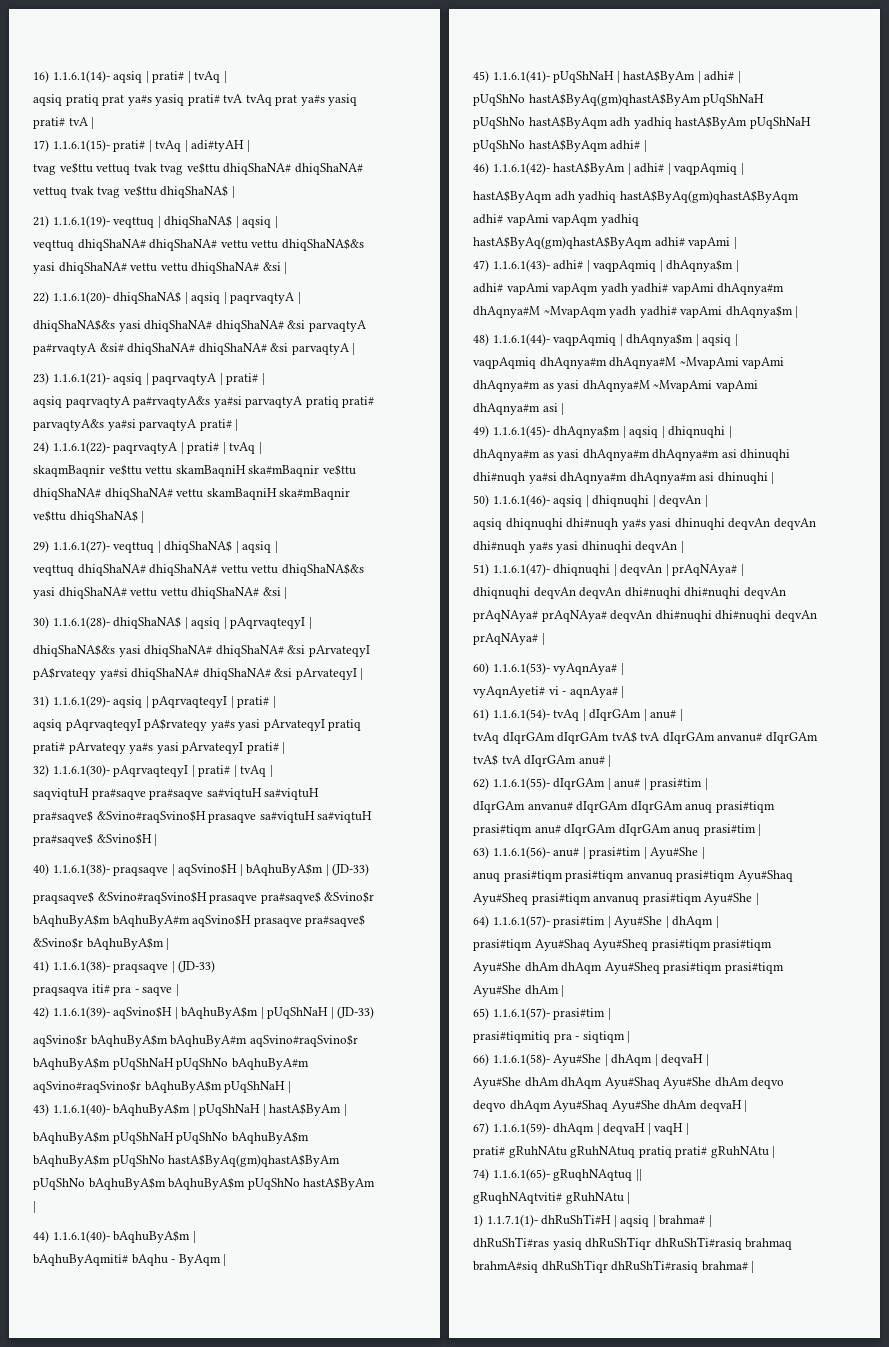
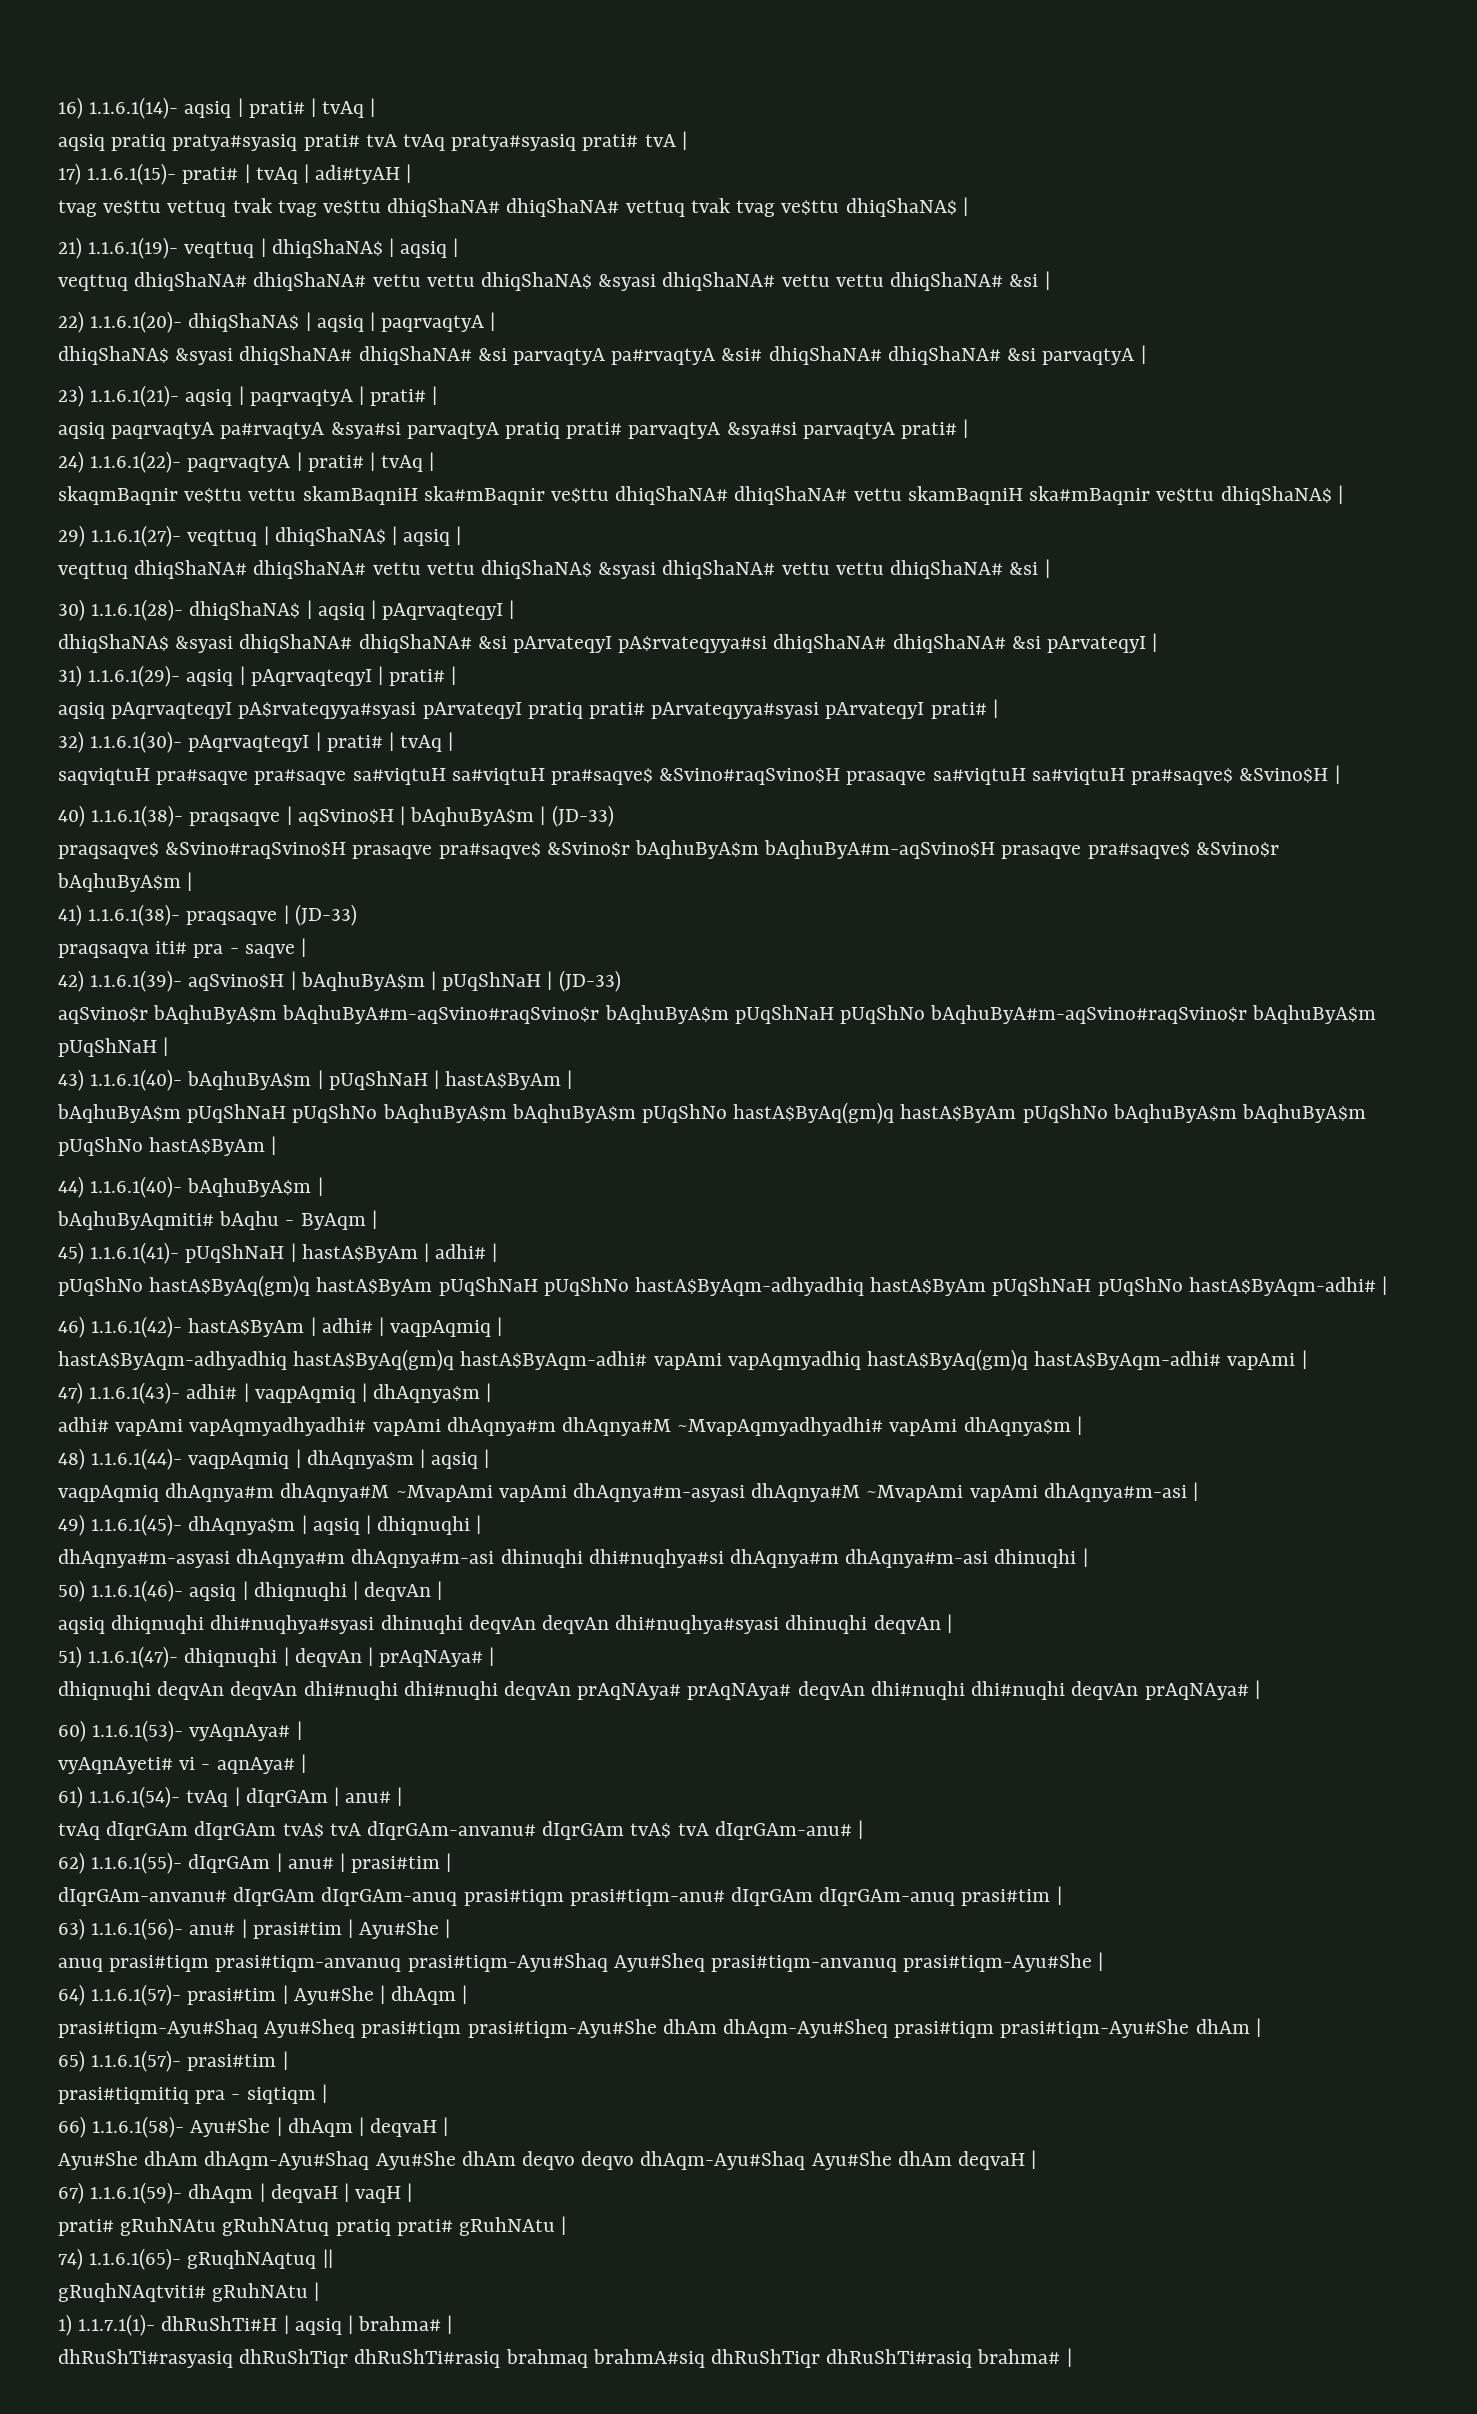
- aqsiq pratiq prat ya#s yasiq prati# tvA tvAq prat ya#s yasiq prati# tvA |
+ aqsiq pratiq pratya#syasiq prati# tvA tvAq pratya#syasiq prati# tvA |
  21) 1.1.6.1(19)- veqttuq | dhiqShaNA$ | aqsiq |
- veqttuq dhiqShaNA# dhiqShaNA# vettu vettu dhiqShaNA$&s yasi dhiqShaNA# vettu vettu dhiqShaNA# &si |
+ veqttuq dhiqShaNA# dhiqShaNA# vettu vettu dhiqShaNA$ &syasi dhiqShaNA# vettu vettu dhiqShaNA# &si |
- dhiqShaNA$&s yasi dhiqShaNA# dhiqShaNA# &si parvaqtyA pa#rvaqtyA &si# dhiqShaNA# dhiqShaNA# &si parvaqtyA |
+ dhiqShaNA$ &syasi dhiqShaNA# dhiqShaNA# &si parvaqtyA pa#rvaqtyA &si# dhiqShaNA# dhiqShaNA# &si parvaqtyA |
- aqsiq paqrvaqtyA pa#rvaqtyA&s ya#si parvaqtyA pratiq prati# parvaqtyA&s ya#si parvaqtyA prati# |
+ aqsiq paqrvaqtyA pa#rvaqtyA &sya#si parvaqtyA pratiq prati# parvaqtyA &sya#si parvaqtyA prati# |
  29) 1.1.6.1(27)- veqttuq | dhiqShaNA$ | aqsiq |
- veqttuq dhiqShaNA# dhiqShaNA# vettu vettu dhiqShaNA$&s yasi dhiqShaNA# vettu vettu dhiqShaNA# &si |
+ veqttuq dhiqShaNA# dhiqShaNA# vettu vettu dhiqShaNA$ &syasi dhiqShaNA# vettu vettu dhiqShaNA# &si |
- dhiqShaNA$&s yasi dhiqShaNA# dhiqShaNA# &si pArvateqyI pA$rvateqy ya#si dhiqShaNA# dhiqShaNA# &si pArvateqyI |
+ dhiqShaNA$ &syasi dhiqShaNA# dhiqShaNA# &si pArvateqyI pA$rvateqyya#si dhiqShaNA# dhiqShaNA# &si pArvateqyI |
- aqsiq pAqrvaqteqyI pA$rvateqy ya#s yasi pArvateqyI pratiq prati# pArvateqy ya#s yasi pArvateqyI prati# |
+ aqsiq pAqrvaqteqyI pA$rvateqyya#syasi pArvateqyI pratiq prati# pArvateqyya#syasi pArvateqyI prati# |
- praqsaqve$ &Svino#raqSvino$H prasaqve pra#saqve$ &Svino$r bAqhuByA$m bAqhuByA#m aqSvino$H prasaqve pra#saqve$ &Svino$r bAqhuByA$m |
+ praqsaqve$ &Svino#raqSvino$H prasaqve pra#saqve$ &Svino$r bAqhuByA$m bAqhuByA#m-aqSvino$H prasaqve pra#saqve$ &Svino$r bAqhuByA$m |
- aqSvino$r bAqhuByA$m bAqhuByA#m aqSvino#raqSvino$r bAqhuByA$m pUqShNaH pUqShNo bAqhuByA#m aqSvino#raqSvino$r bAqhuByA$m pUqShNaH |
+ aqSvino$r bAqhuByA$m bAqhuByA#m-aqSvino#raqSvino$r bAqhuByA$m pUqShNaH pUqShNo bAqhuByA#m-aqSvino#raqSvino$r bAqhuByA$m pUqShNaH |
- bAqhuByA$m pUqShNaH pUqShNo bAqhuByA$m bAqhuByA$m pUqShNo hastA$ByAq(gm)qhastA$ByAm pUqShNo bAqhuByA$m bAqhuByA$m pUqShNo hastA$ByAm |
+ bAqhuByA$m pUqShNaH pUqShNo bAqhuByA$m bAqhuByA$m pUqShNo hastA$ByAq(gm)q hastA$ByAm pUqShNo bAqhuByA$m bAqhuByA$m pUqShNo hastA$ByAm |
- pUqShNo hastA$ByAq(gm)qhastA$ByAm pUqShNaH pUqShNo hastA$ByAqm adh yadhiq hastA$ByAm pUqShNaH pUqShNo hastA$ByAqm adhi# |
+ pUqShNo hastA$ByAq(gm)q hastA$ByAm pUqShNaH pUqShNo hastA$ByAqm-adhyadhiq hastA$ByAm pUqShNaH pUqShNo hastA$ByAqm-adhi# |
- hastA$ByAqm adh yadhiq hastA$ByAq(gm)qhastA$ByAqm adhi# vapAmi vapAqm yadhiq hastA$ByAq(gm)qhastA$ByAqm adhi# vapAmi |
+ hastA$ByAqm-adhyadhiq hastA$ByAq(gm)q hastA$ByAqm-adhi# vapAmi vapAqmyadhiq hastA$ByAq(gm)q hastA$ByAqm-adhi# vapAmi |
- adhi# vapAmi vapAqm yadh yadhi# vapAmi dhAqnya#m dhAqnya#M ~MvapAqm yadh yadhi# vapAmi dhAqnya$m |
+ adhi# vapAmi vapAqmyadhyadhi# vapAmi dhAqnya#m dhAqnya#M ~MvapAqmyadhyadhi# vapAmi dhAqnya$m |
- vaqpAqmiq dhAqnya#m dhAqnya#M ~MvapAmi vapAmi dhAqnya#m as yasi dhAqnya#M ~MvapAmi vapAmi dhAqnya#m asi |
+ vaqpAqmiq dhAqnya#m dhAqnya#M ~MvapAmi vapAmi dhAqnya#m-asyasi dhAqnya#M ~MvapAmi vapAmi dhAqnya#m-asi |
- dhAqnya#m as yasi dhAqnya#m dhAqnya#m asi dhinuqhi dhi#nuqh ya#si dhAqnya#m dhAqnya#m asi dhinuqhi |
+ dhAqnya#m-asyasi dhAqnya#m dhAqnya#m-asi dhinuqhi dhi#nuqhya#si dhAqnya#m dhAqnya#m-asi dhinuqhi |
- aqsiq dhiqnuqhi dhi#nuqh ya#s yasi dhinuqhi deqvAn deqvAn dhi#nuqh ya#s yasi dhinuqhi deqvAn |
+ aqsiq dhiqnuqhi dhi#nuqhya#syasi dhinuqhi deqvAn deqvAn dhi#nuqhya#syasi dhinuqhi deqvAn |
- tvAq dIqrGAm dIqrGAm tvA$ tvA dIqrGAm anvanu# dIqrGAm tvA$ tvA dIqrGAm anu# |
+ tvAq dIqrGAm dIqrGAm tvA$ tvA dIqrGAm-anvanu# dIqrGAm tvA$ tvA dIqrGAm-anu# |
- dIqrGAm anvanu# dIqrGAm dIqrGAm anuq prasi#tiqm prasi#tiqm anu# dIqrGAm dIqrGAm anuq prasi#tim |
+ dIqrGAm-anvanu# dIqrGAm dIqrGAm-anuq prasi#tiqm prasi#tiqm-anu# dIqrGAm dIqrGAm-anuq prasi#tim |
- anuq prasi#tiqm prasi#tiqm anvanuq prasi#tiqm Ayu#Shaq Ayu#Sheq prasi#tiqm anvanuq prasi#tiqm Ayu#She |
+ anuq prasi#tiqm prasi#tiqm-anvanuq prasi#tiqm-Ayu#Shaq Ayu#Sheq prasi#tiqm-anvanuq prasi#tiqm-Ayu#She |
- prasi#tiqm Ayu#Shaq Ayu#Sheq prasi#tiqm prasi#tiqm Ayu#She dhAm dhAqm Ayu#Sheq prasi#tiqm prasi#tiqm Ayu#She dhAm |
+ prasi#tiqm-Ayu#Shaq Ayu#Sheq prasi#tiqm prasi#tiqm-Ayu#She dhAm dhAqm-Ayu#Sheq prasi#tiqm prasi#tiqm-Ayu#She dhAm |
- Ayu#She dhAm dhAqm Ayu#Shaq Ayu#She dhAm deqvo deqvo dhAqm Ayu#Shaq Ayu#She dhAm deqvaH |
+ Ayu#She dhAm dhAqm-Ayu#Shaq Ayu#She dhAm deqvo deqvo dhAqm-Ayu#Shaq Ayu#She dhAm deqvaH |
- dhRuShTi#ras yasiq dhRuShTiqr dhRuShTi#rasiq brahmaq brahmA#siq dhRuShTiqr dhRuShTi#rasiq brahma# |
+ dhRuShTi#rasyasiq dhRuShTiqr dhRuShTi#rasiq brahmaq brahmA#siq dhRuShTiqr dhRuShTi#rasiq brahma# |

